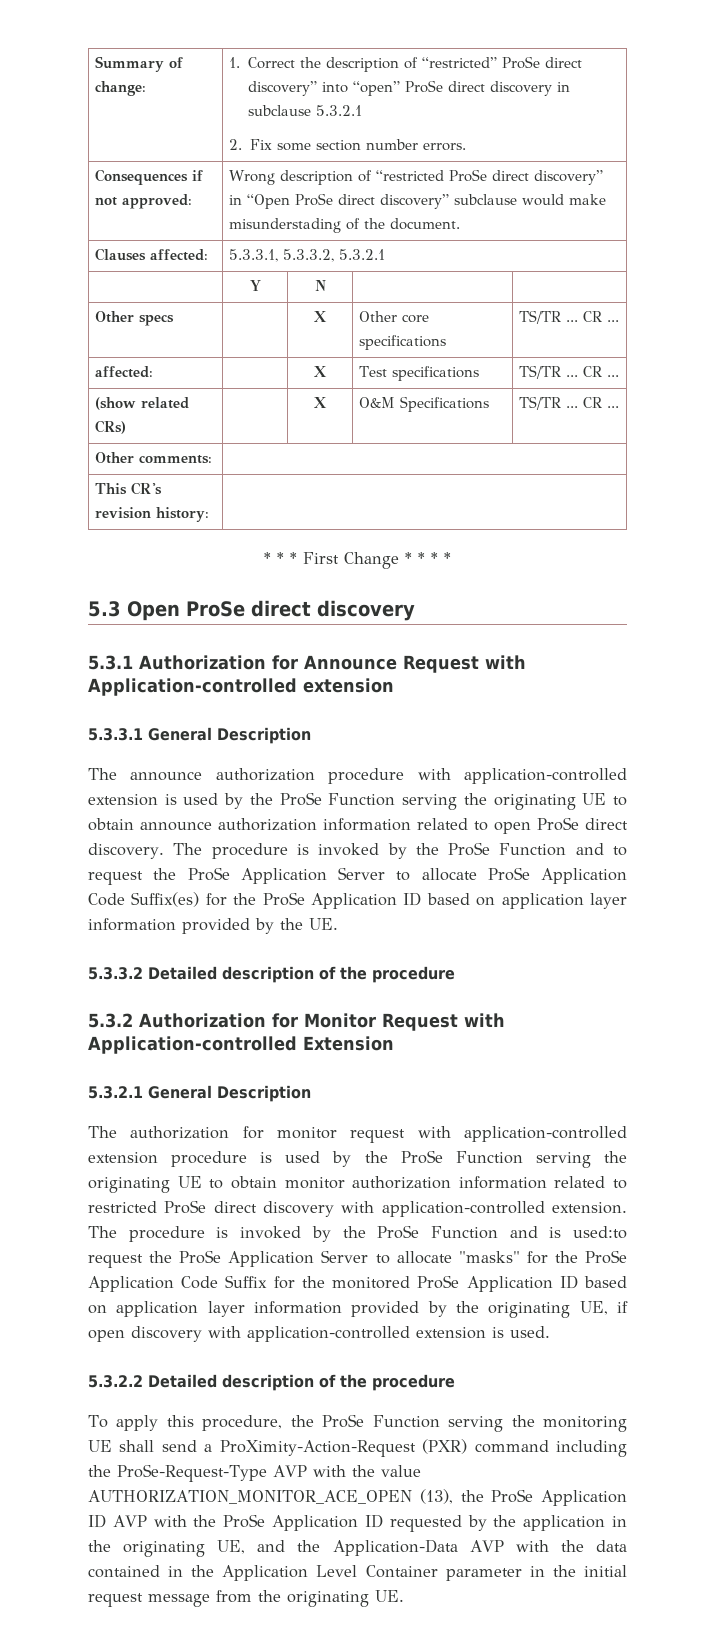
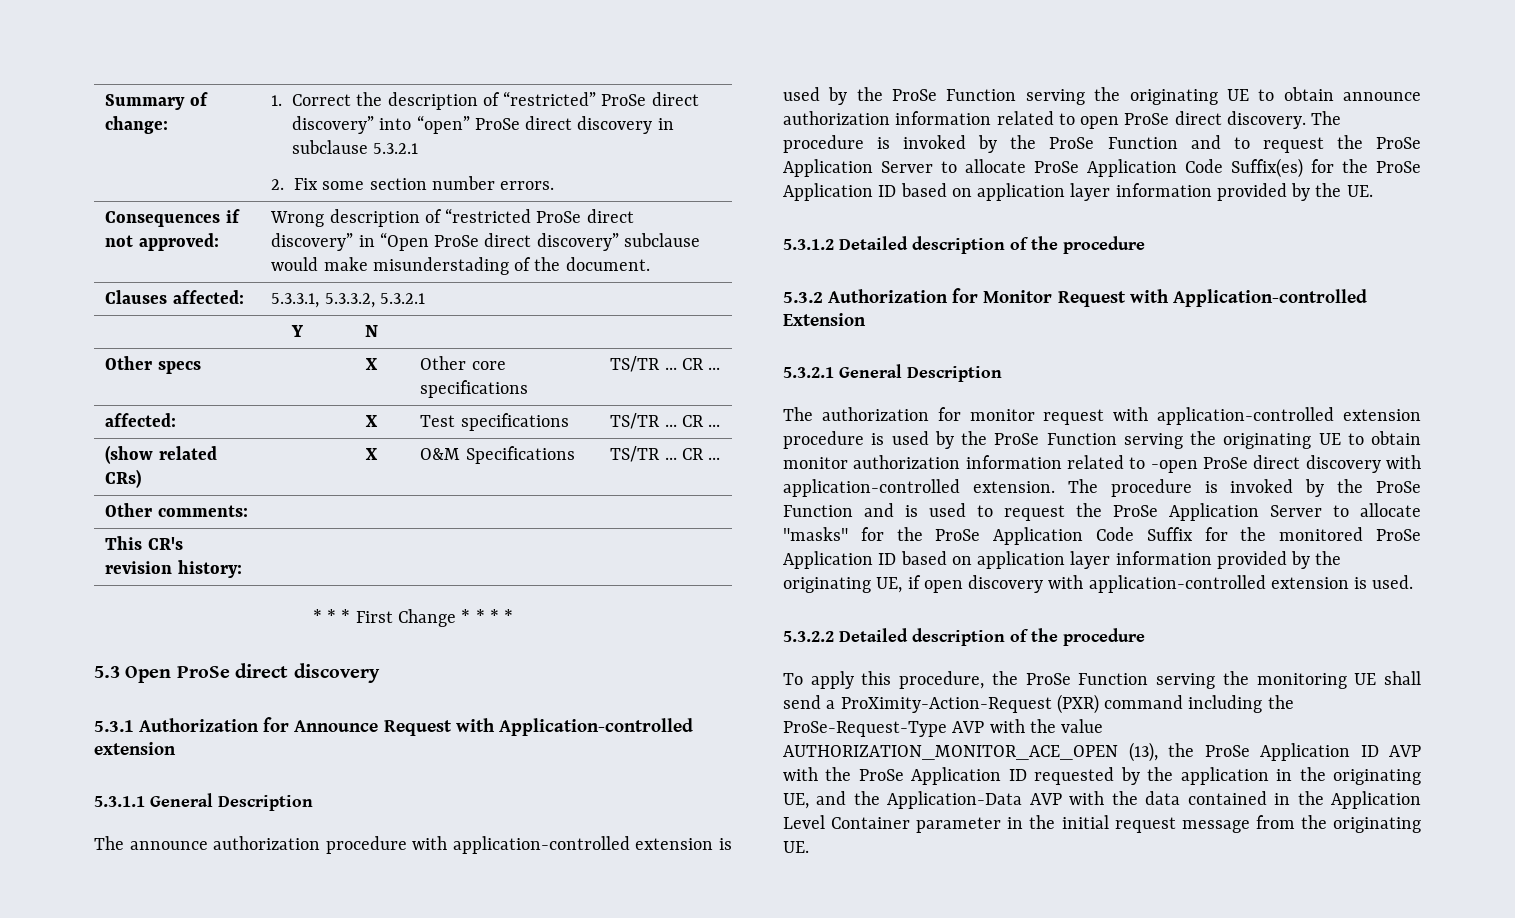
- 5.3.3.1 General Description
+ 5.3.1.1 General Description
- 5.3.3.2 Detailed description of the procedure
+ 5.3.1.2 Detailed description of the procedure
- The authorization for monitor request with application-controlled extension procedure is used by the ProSe Function serving the originating UE to obtain monitor authorization information related to restricted ProSe direct discovery with application-controlled extension.
+ The authorization for monitor request with application-controlled extension procedure is used by the ProSe Function serving the originating UE to obtain monitor authorization information related to -open ProSe direct discovery with application-controlled extension.
- The procedure is invoked by the ProSe Function and is used:to request the ProSe Application Server to allocate "masks" for the ProSe Application Code Suffix for the monitored ProSe Application ID based on application layer information provided by the originating UE, if open discovery with application-controlled extension is used.
+ The procedure is invoked by the ProSe Function and is used to request the ProSe Application Server to allocate "masks" for the ProSe Application Code Suffix for the monitored ProSe Application ID based on application layer information provided by the originating UE, if open discovery with application-controlled extension is used.

